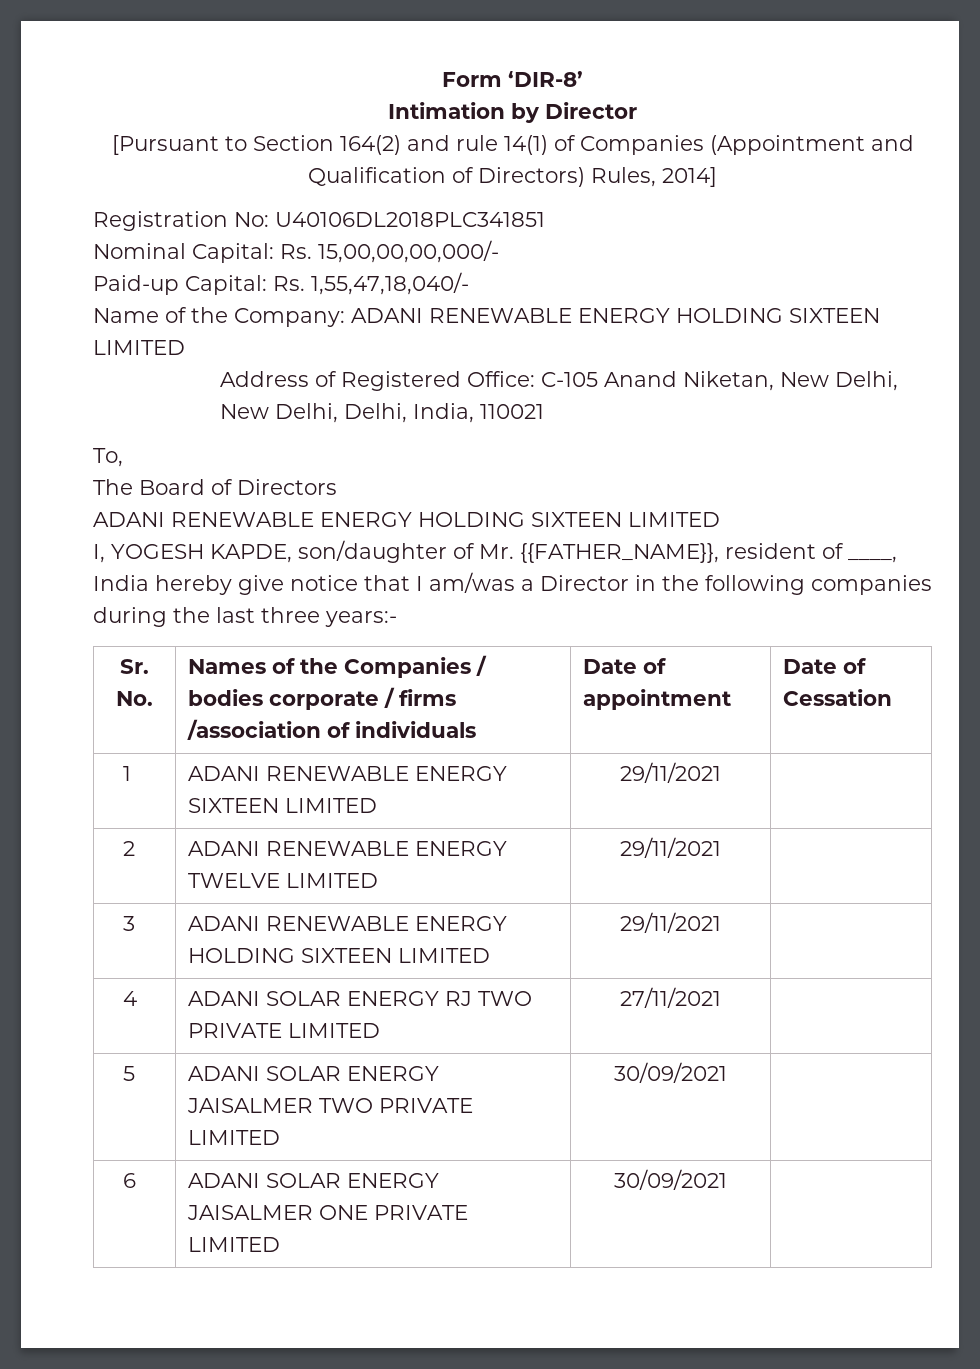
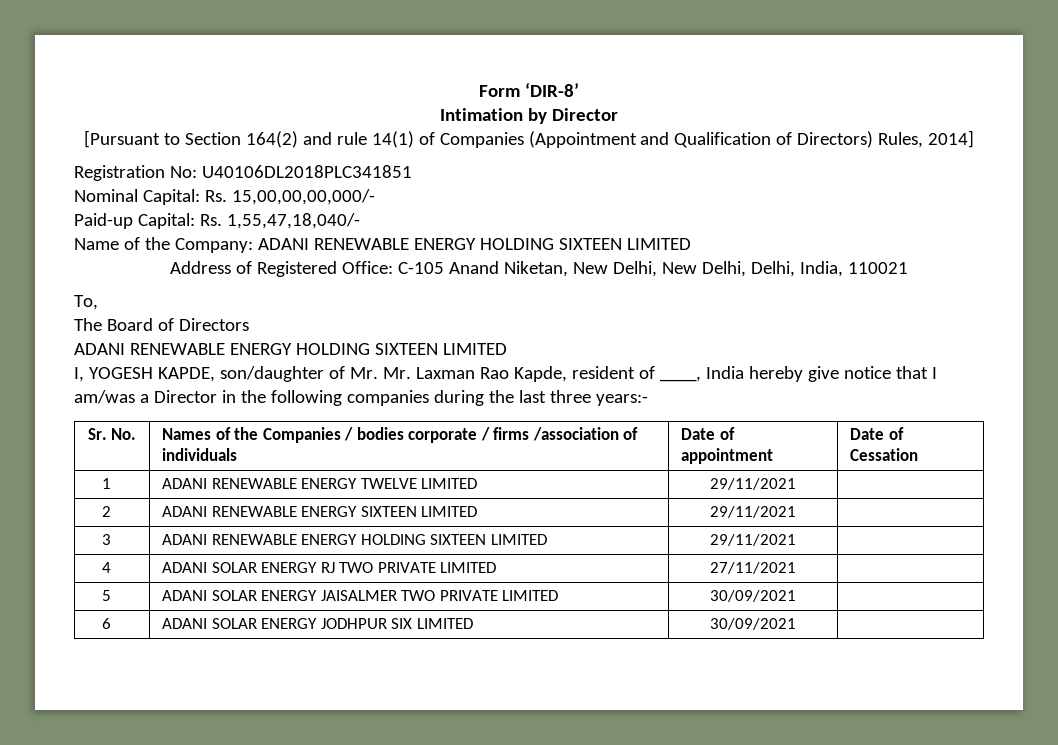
- I, YOGESH KAPDE, son/daughter of Mr. {{FATHER_NAME}}, resident of ____, India hereby give notice that I am/was a Director in the following companies during the last three years:-
+ I, YOGESH KAPDE, son/daughter of Mr. Mr. Laxman Rao Kapde, resident of ____, India hereby give notice that I am/was a Director in the following companies during the last three years:-
- 1 | ADANI RENEWABLE ENERGY SIXTEEN LIMITED | 29/11/2021 |
+ 1 | ADANI RENEWABLE ENERGY TWELVE LIMITED | 29/11/2021 |
- 2 | ADANI RENEWABLE ENERGY TWELVE LIMITED | 29/11/2021 |
+ 2 | ADANI RENEWABLE ENERGY SIXTEEN LIMITED | 29/11/2021 |
- 6 | ADANI SOLAR ENERGY JAISALMER ONE PRIVATE LIMITED | 30/09/2021 |
+ 6 | ADANI SOLAR ENERGY JODHPUR SIX LIMITED | 30/09/2021 |

